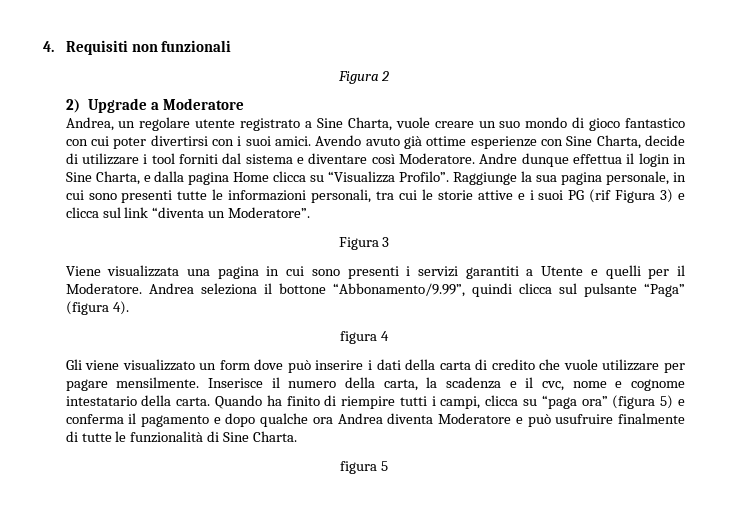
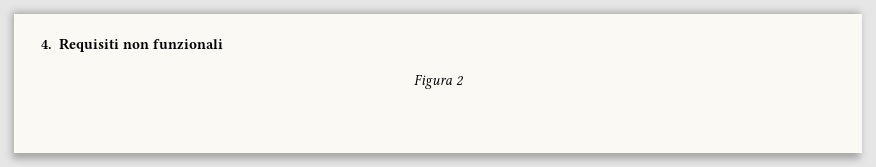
- 2) Upgrade a Moderatore
- Andrea, un regolare utente registrato a Sine Charta, vuole creare un suo mondo di gioco fantastico con cui poter divertirsi con i suoi amici. Avendo avuto già ottime esperienze con Sine Charta, decide di utilizzare i tool forniti dal sistema e diventare così Moderatore. Andre dunque effettua il login in Sine Charta, e dalla pagina Home clicca su “Visualizza Profilo”. Raggiunge la sua pagina personale, in cui sono presenti tutte le informazioni personali, tra cui le storie attive e i suoi PG (rif Figura 3) e clicca sul link “diventa un Moderatore”.
- Figura 3
- Viene visualizzata una pagina in cui sono presenti i servizi garantiti a Utente e quelli per il Moderatore. Andrea seleziona il bottone “Abbonamento/9.99”, quindi clicca sul pulsante “Paga” (figura 4).
- figura 4
- Gli viene visualizzato un form dove può inserire i dati della carta di credito che vuole utilizzare per pagare mensilmente. Inserisce il numero della carta, la scadenza e il cvc, nome e cognome intestatario della carta. Quando ha finito di riempire tutti i campi, clicca su “paga ora” (figura 5) e conferma il pagamento e dopo qualche ora Andrea diventa Moderatore e può usufruire finalmente di tutte le funzionalità di Sine Charta.
- figura 5

